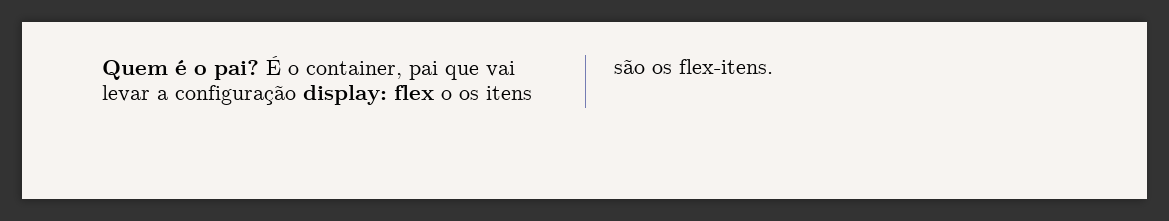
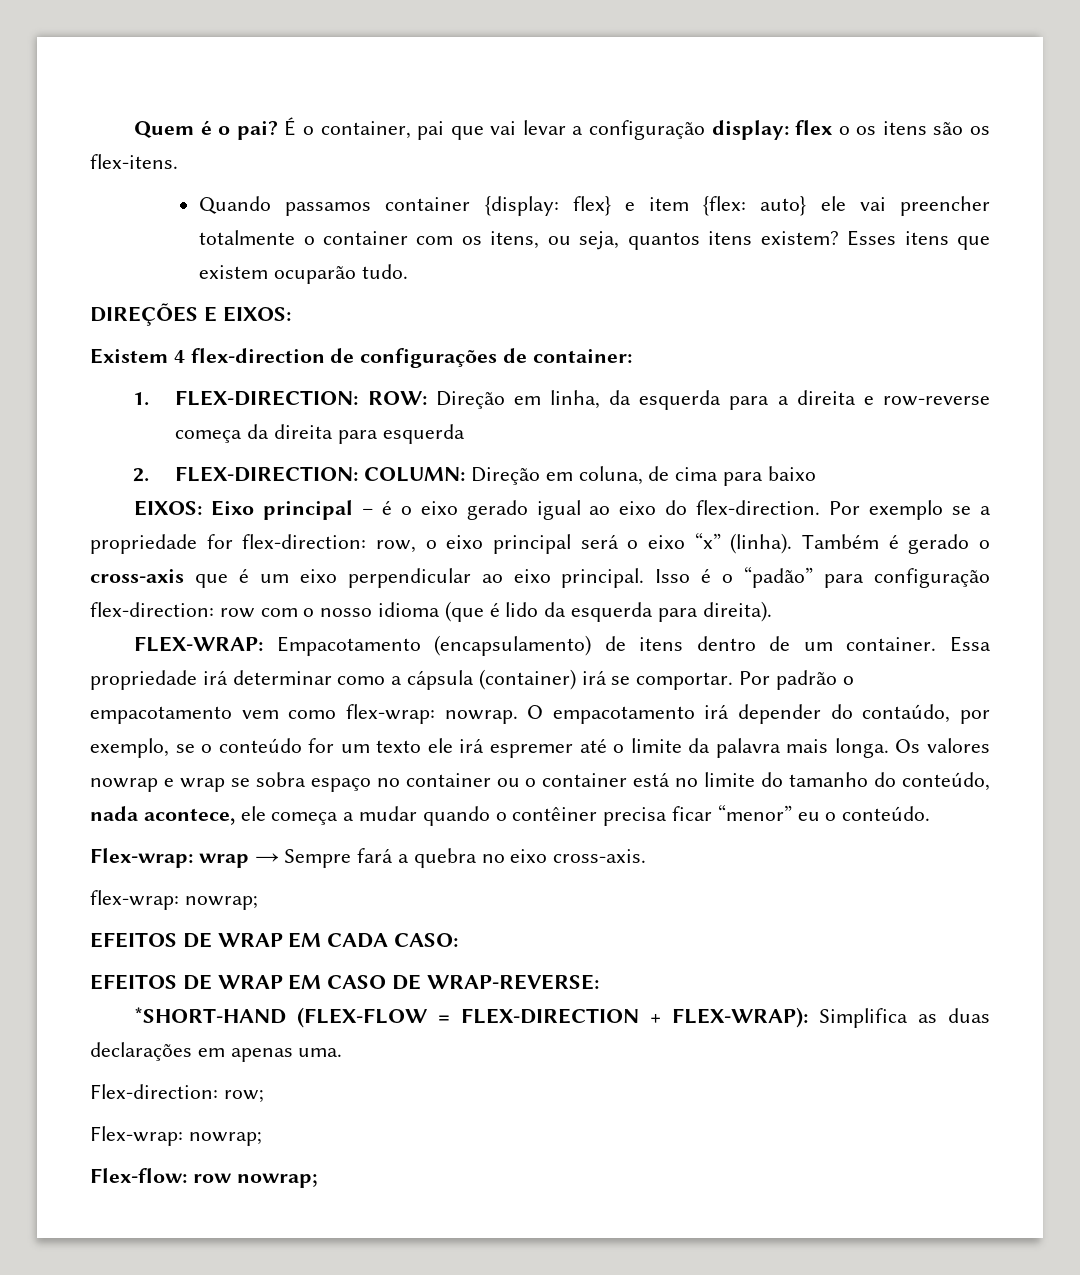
+ Quando passamos container {display: flex} e item {flex: auto} ele vai preencher totalmente o container com os itens, ou seja, quantos itens existem? Esses itens que existem ocuparão tudo.
+ DIREÇÕES E EIXOS:
+ Existem 4 flex-direction de configurações de container:
+ 1. FLEX-DIRECTION: ROW: Direção em linha, da esquerda para a direita e row-reverse começa da direita para esquerda
+ 2. FLEX-DIRECTION: COLUMN: Direção em coluna, de cima para baixo
+ EIXOS: Eixo principal – é o eixo gerado igual ao eixo do flex-direction. Por exemplo se a propriedade for flex-direction: row, o eixo principal será o eixo “x” (linha). Também é gerado o cross-axis que é um eixo perpendicular ao eixo principal. Isso é o “padão” para configuração flex-direction: row com o nosso idioma (que é lido da esquerda para direita).
+ FLEX-WRAP: Empacotamento (encapsulamento) de itens dentro de um container. Essa propriedade irá determinar como a cápsula (container) irá se comportar. Por padrão o empacotamento vem como flex-wrap: nowrap. O empacotamento irá depender do contaúdo, por exemplo, se o conteúdo for um texto ele irá espremer até o limite da palavra mais longa. Os valores nowrap e wrap se sobra espaço no container ou o container está no limite do tamanho do conteúdo, nada acontece, ele começa a mudar quando o contêiner precisa ficar “menor” eu o conteúdo.
+ Flex-wrap: wrap → Sempre fará a quebra no eixo cross-axis.
+ flex-wrap: nowrap;
+ EFEITOS DE WRAP EM CADA CASO:
+ EFEITOS DE WRAP EM CASO DE WRAP-REVERSE:
+ *SHORT-HAND (FLEX-FLOW = FLEX-DIRECTION + FLEX-WRAP): Simplifica as duas declarações em apenas uma.
+ Flex-direction: row;
+ Flex-wrap: nowrap;
+ Flex-flow: row nowrap;

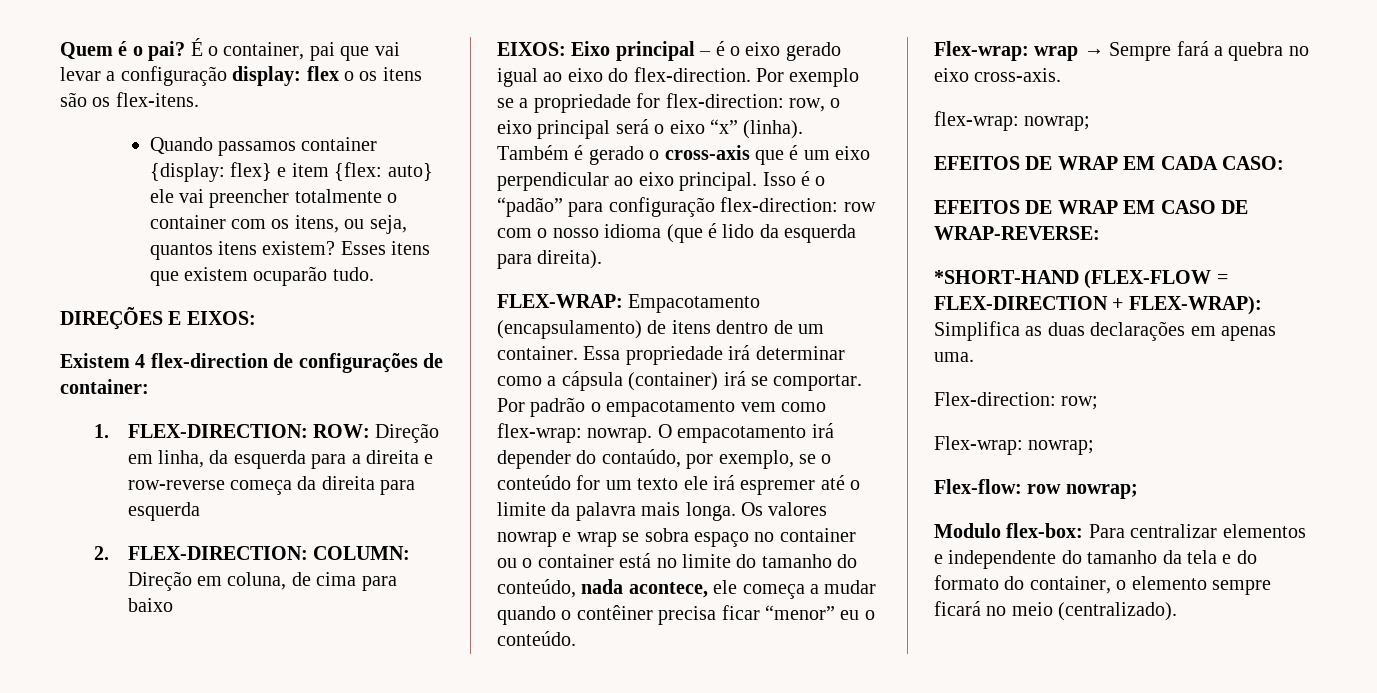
+ Modulo flex-box: Para centralizar elementos e independente do tamanho da tela e do formato do container, o elemento sempre ficará no meio (centralizado).

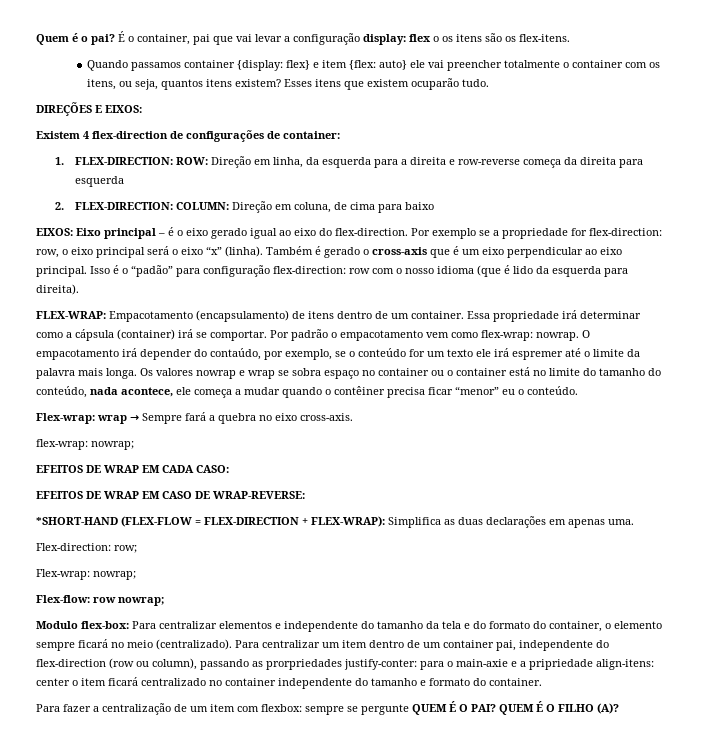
+ Para centralizar um item dentro de um container pai, independente do flex-direction (row ou column), passando as prorpriedades justify-conter: para o main-axie e a pripriedade align-itens: center o item ficará centralizado no container independente do tamanho e formato do container.
+ Para fazer a centralização de um item com flexbox: sempre se pergunte QUEM É O PAI? QUEM É O FILHO (A)?

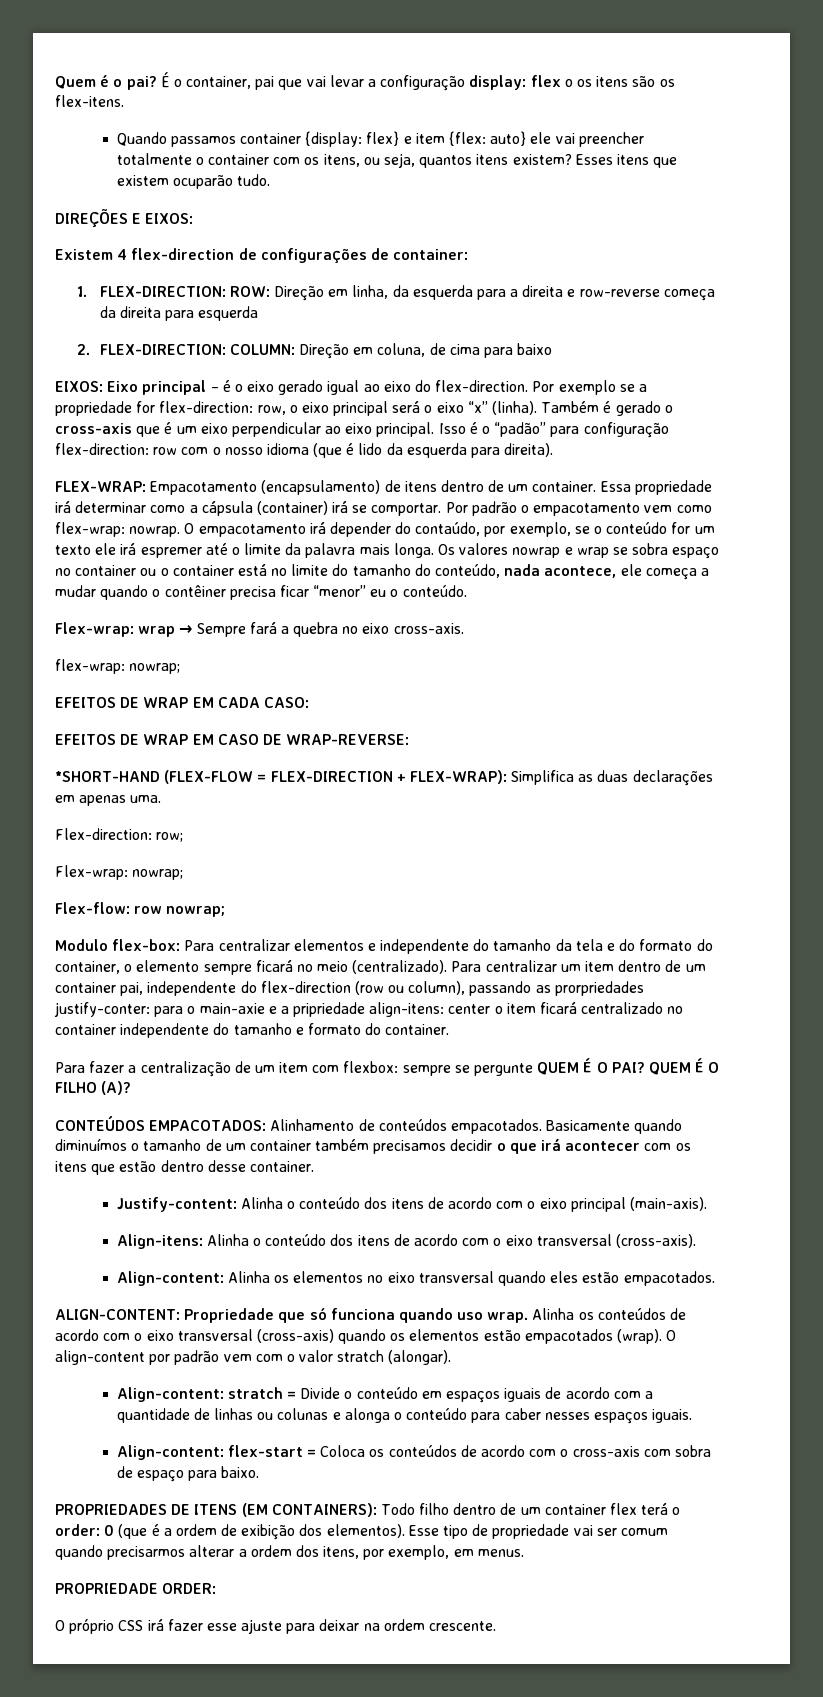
+ CONTEÚDOS EMPACOTADOS: Alinhamento de conteúdos empacotados. Basicamente quando diminuímos o tamanho de um container também precisamos decidir o que irá acontecer com os itens que estão dentro desse container.
+ Justify-content: Alinha o conteúdo dos itens de acordo com o eixo principal (main-axis).
+ Align-itens: Alinha o conteúdo dos itens de acordo com o eixo transversal (cross-axis).
+ Align-content: Alinha os elementos no eixo transversal quando eles estão empacotados.
+ ALIGN-CONTENT: Propriedade que só funciona quando uso wrap. Alinha os conteúdos de acordo com o eixo transversal (cross-axis) quando os elementos estão empacotados (wrap). O align-content por padrão vem com o valor stratch (alongar).
+ Align-content: stratch = Divide o conteúdo em espaços iguais de acordo com a quantidade de linhas ou colunas e alonga o conteúdo para caber nesses espaços iguais.
+ Align-content: flex-start = Coloca os conteúdos de acordo com o cross-axis com sobra de espaço para baixo.
+ PROPRIEDADES DE ITENS (EM CONTAINERS): Todo filho dentro de um container flex terá o order: 0 (que é a ordem de exibição dos elementos). Esse tipo de propriedade vai ser comum quando precisarmos alterar a ordem dos itens, por exemplo, em menus.
+ PROPRIEDADE ORDER:
+ O próprio CSS irá fazer esse ajuste para deixar na ordem crescente.

